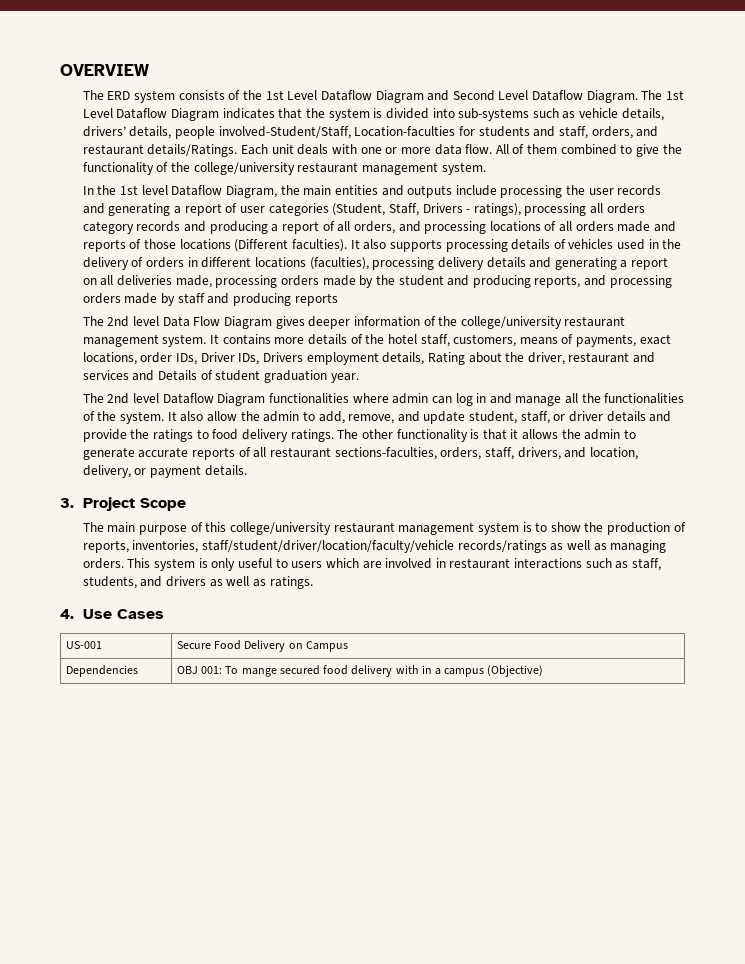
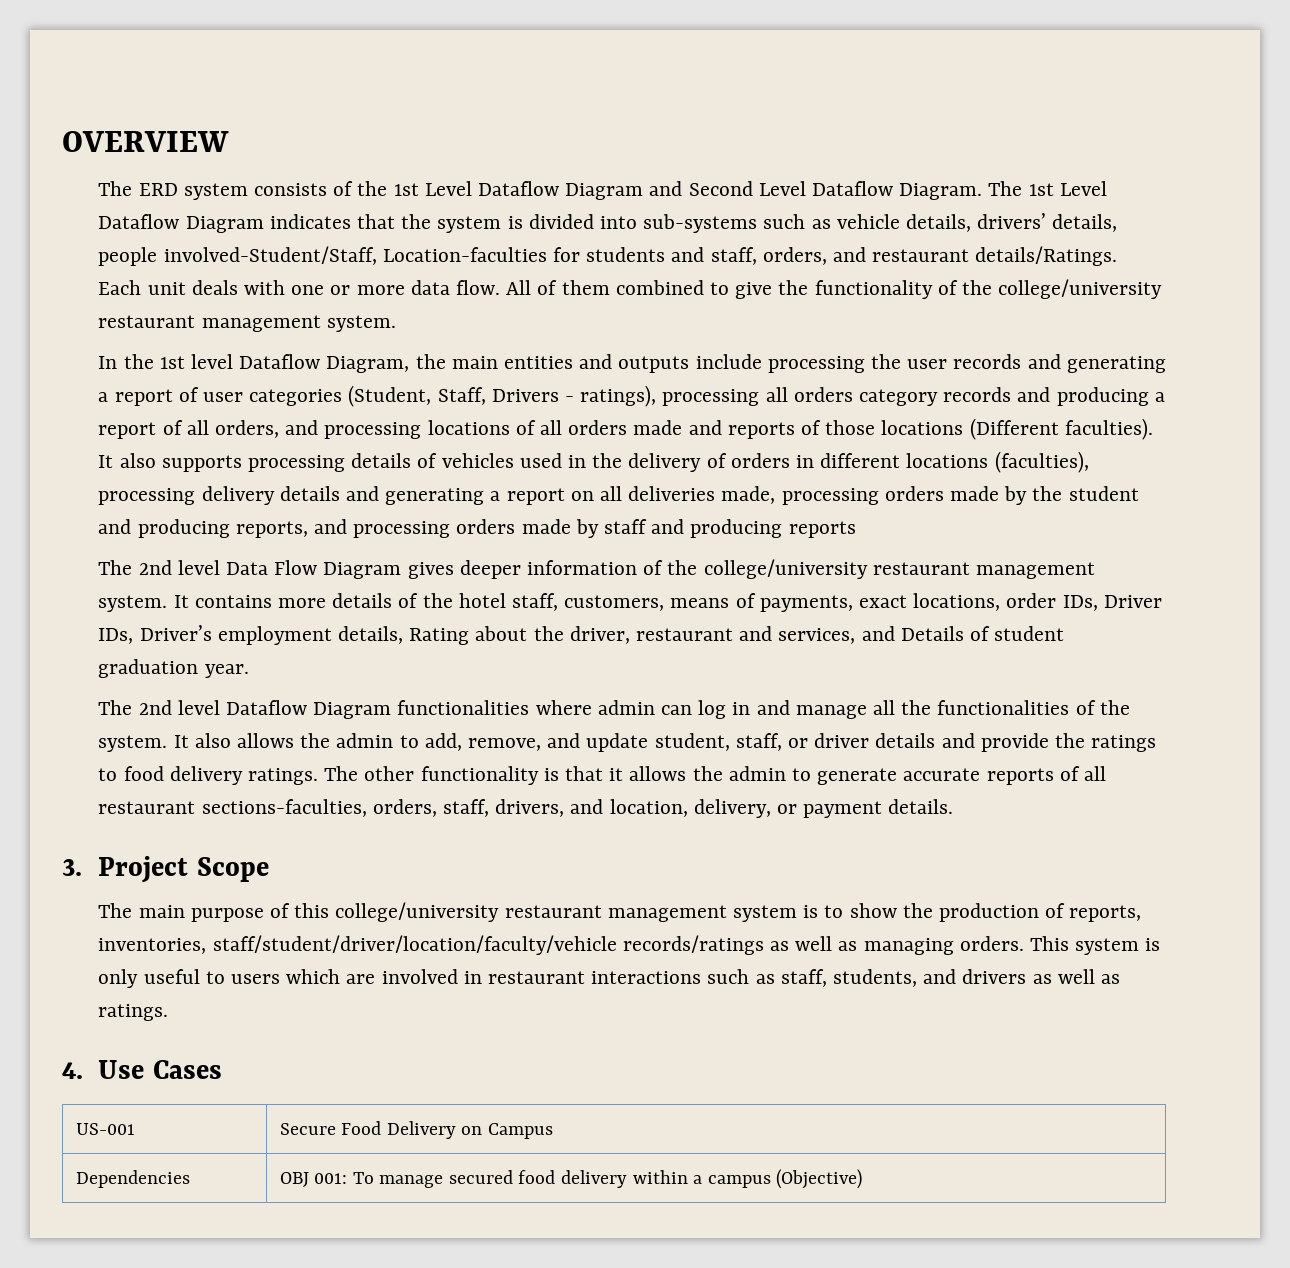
- It contains more details of the hotel staff, customers, means of payments, exact locations, order IDs, Driver IDs, Drivers employment details, Rating about the driver, restaurant and services and Details of student graduation year.
+ It contains more details of the hotel staff, customers, means of payments, exact locations, order IDs, Driver IDs, Driver’s employment details, Rating about the driver, restaurant and services, and Details of student graduation year.
- It also allow the admin to add, remove, and update student, staff, or driver details and provide the ratings to food delivery ratings.
+ It also allows the admin to add, remove, and update student, staff, or driver details and provide the ratings to food delivery ratings.
- Dependencies | OBJ 001: To mange secured food delivery with in a campus (Objective)
+ Dependencies | OBJ 001: To manage secured food delivery within a campus (Objective)

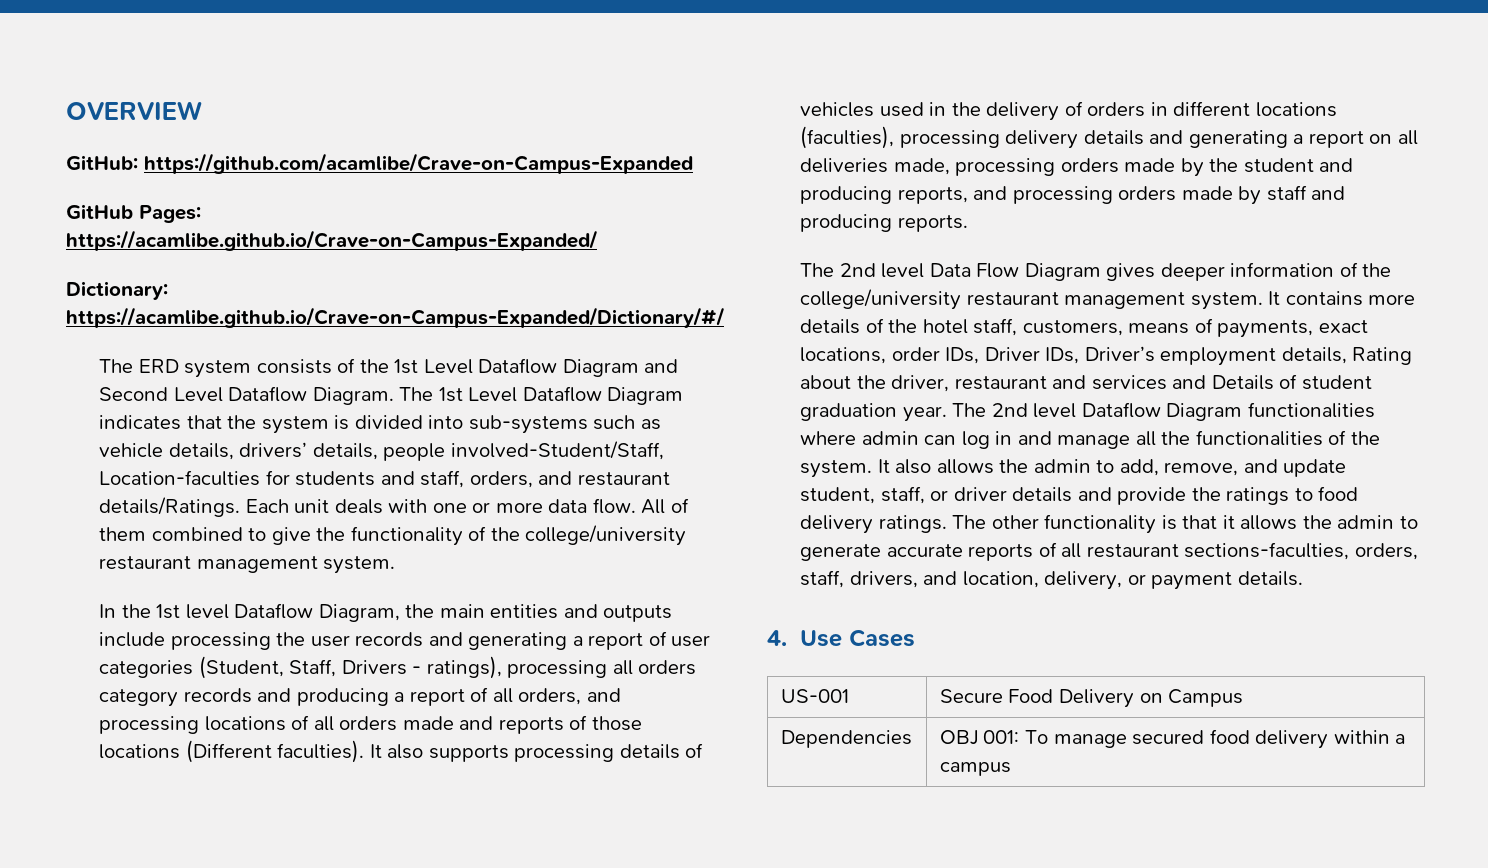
+ GitHub: https://github.com/acamlibe/Crave-on-Campus-Expanded
+ GitHub Pages: https://acamlibe.github.io/Crave-on-Campus-Expanded/
+ Dictionary: https://acamlibe.github.io/Crave-on-Campus-Expanded/Dictionary/#/
- It also supports processing details of vehicles used in the delivery of orders in different locations (faculties), processing delivery details and generating a report on all deliveries made, processing orders made by the student and producing reports, and processing orders made by staff and producing reports
+ It also supports processing details of vehicles used in the delivery of orders in different locations (faculties), processing delivery details and generating a report on all deliveries made, processing orders made by the student and producing reports, and processing orders made by staff and producing reports.
- It contains more details of the hotel staff, customers, means of payments, exact locations, order IDs, Driver IDs, Driver’s employment details, Rating about the driver, restaurant and services, and Details of student graduation year.
- The 2nd level Dataflow Diagram functionalities where admin can log in and manage all the functionalities of the system.
+ It contains more details of the hotel staff, customers, means of payments, exact locations, order IDs, Driver IDs, Driver’s employment details, Rating about the driver, restaurant and services and Details of student graduation year. The 2nd level Dataflow Diagram functionalities where admin can log in and manage all the functionalities of the system.
- 3. Project Scope
- The main purpose of this college/university restaurant management system is to show the production of reports, inventories, staff/student/driver/location/faculty/vehicle records/ratings as well as managing orders. This system is only useful to users which are involved in restaurant interactions such as staff, students, and drivers as well as ratings.
- Dependencies | OBJ 001: To manage secured food delivery within a campus (Objective)
+ Dependencies | OBJ 001: To manage secured food delivery within a campus

